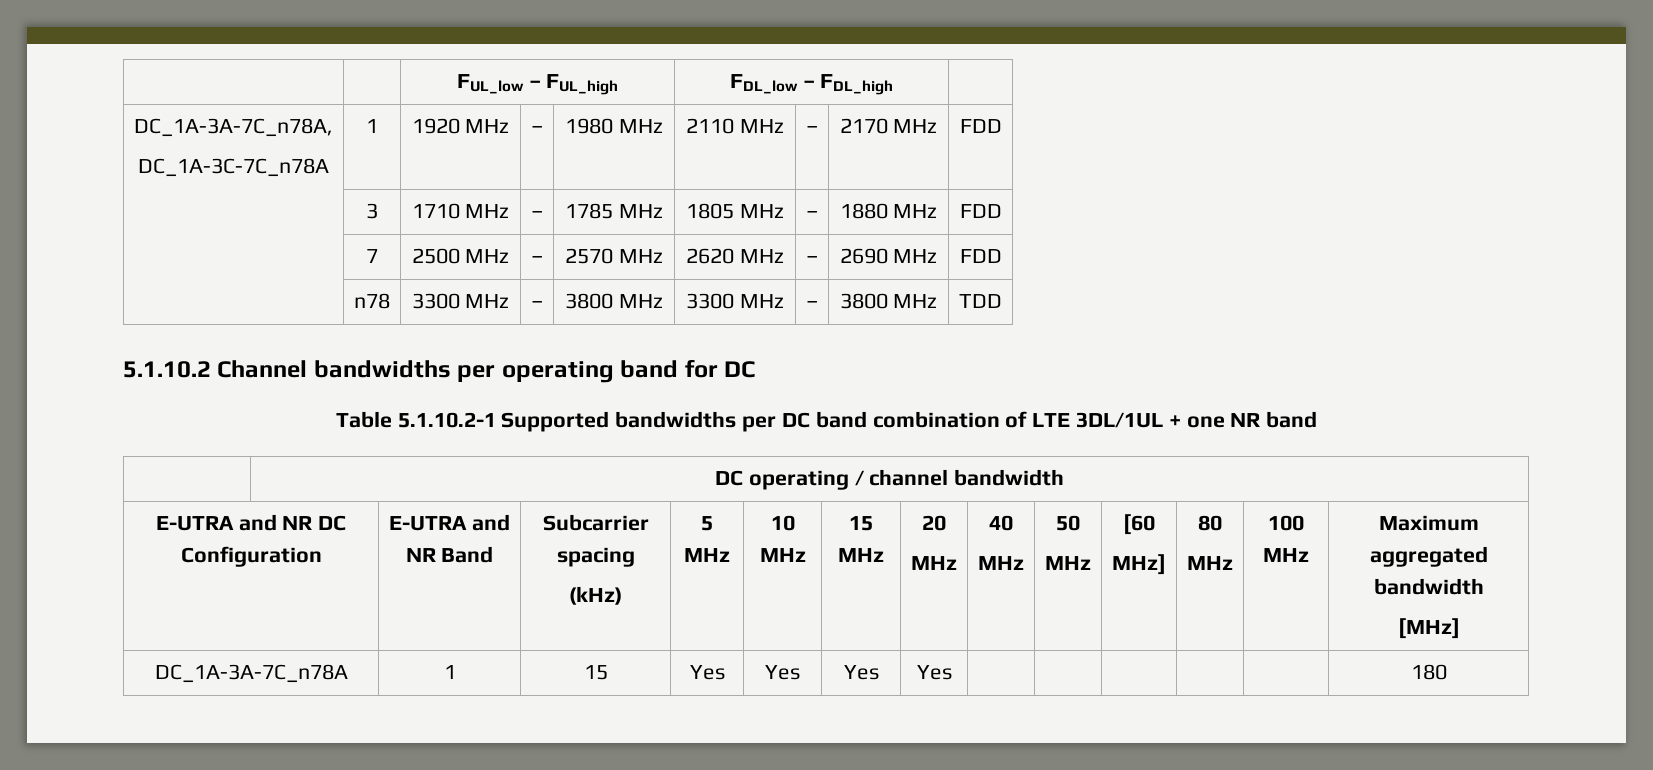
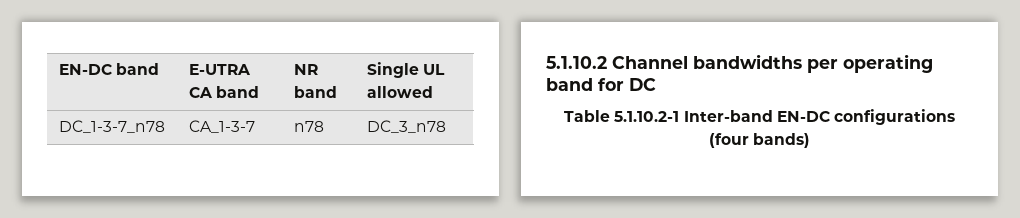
- | | FUL_low – FUL_high | FDL_low – FDL_high |
- DC_1A-3A-7C_n78A,
- DC_1A-3C-7C_n78A | 1 | 1920 MHz | – | 1980 MHz | 2110 MHz | – | 2170 MHz | FDD
- | 3 | 1710 MHz | – | 1785 MHz | 1805 MHz | – | 1880 MHz | FDD
- | 7 | 2500 MHz | – | 2570 MHz | 2620 MHz | – | 2690 MHz | FDD
- | n78 | 3300 MHz | – | 3800 MHz | 3300 MHz | – | 3800 MHz | TDD
+ EN-DC band | E-UTRA CA band | NR band | Single UL allowed
+ DC_1-3-7_n78 | CA_1-3-7 | n78 | DC_3_n78
- Table 5.1.10.2-1 Supported bandwidths per DC band combination of LTE 3DL/1UL + one NR band
- | DC operating / channel bandwidth
- E-UTRA and NR DC Configuration | E-UTRA and NR Band | Subcarrier spacing
- (kHz) | 5 MHz | 10 MHz | 15 MHz | 20
- MHz | 40
- MHz | 50
- MHz | [60
- MHz] | 80
- MHz | 100 MHz | Maximum aggregated bandwidth
- [MHz]
- DC_1A-3A-7C_n78A | 1 | 15 | Yes | Yes | Yes | Yes | | | | | | 180
+ Table 5.1.10.2-1 Inter-band EN-DC configurations (four bands)

